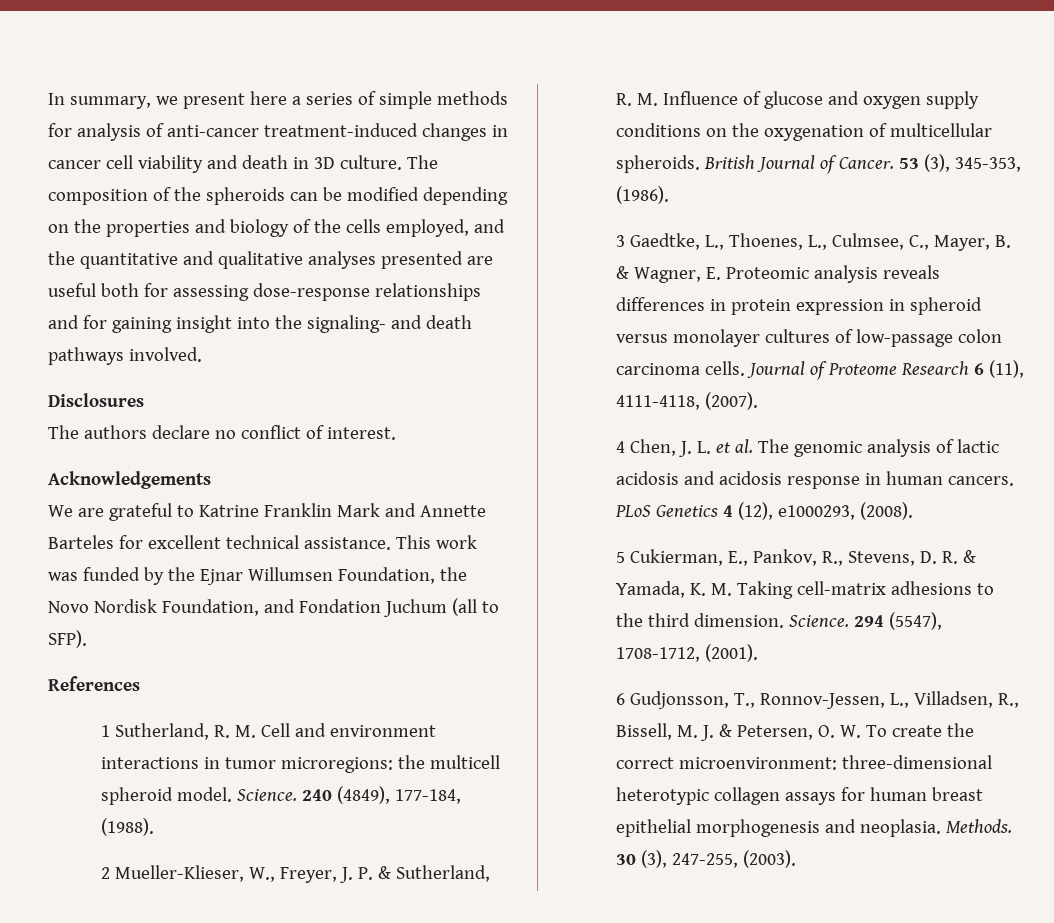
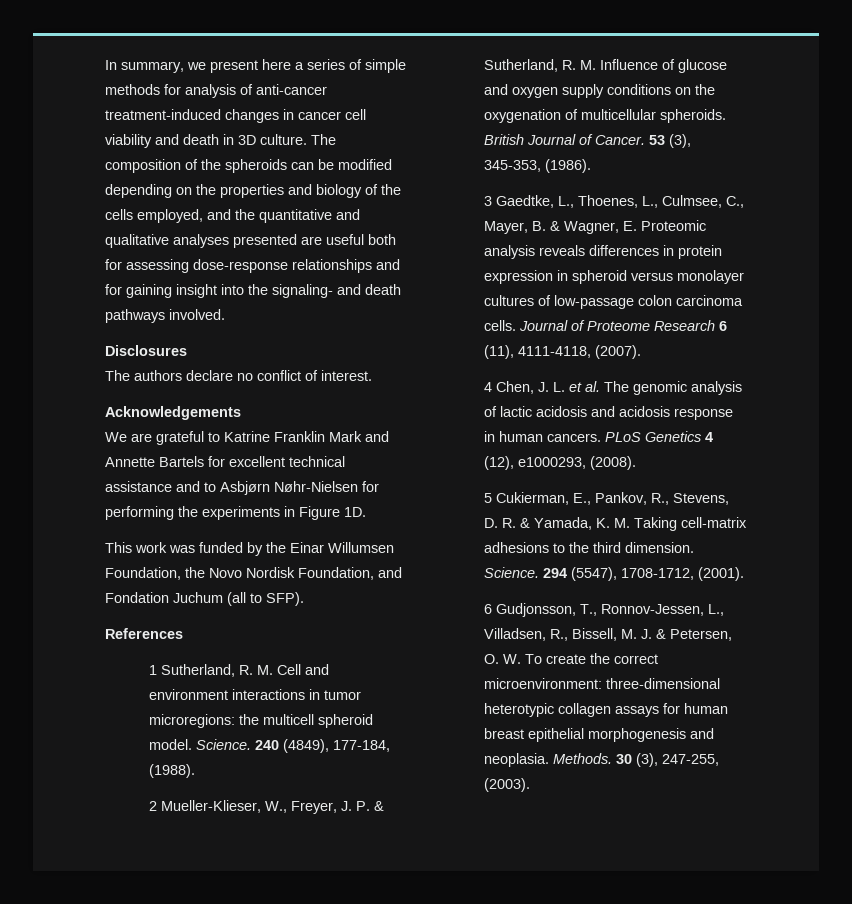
- We are grateful to Katrine Franklin Mark and Annette Barteles for excellent technical assistance. This work was funded by the Ejnar Willumsen Foundation, the Novo Nordisk Foundation, and Fondation Juchum (all to SFP).
+ We are grateful to Katrine Franklin Mark and Annette Bartels for excellent technical assistance and to Asbjørn Nøhr-Nielsen for performing the experiments in Figure 1D.
+ This work was funded by the Einar Willumsen Foundation, the Novo Nordisk Foundation, and Fondation Juchum (all to SFP).

